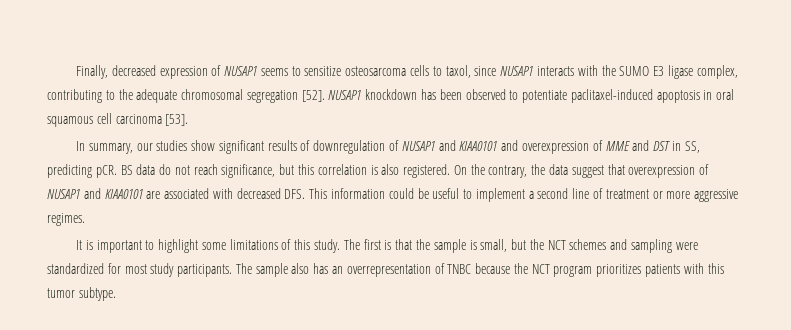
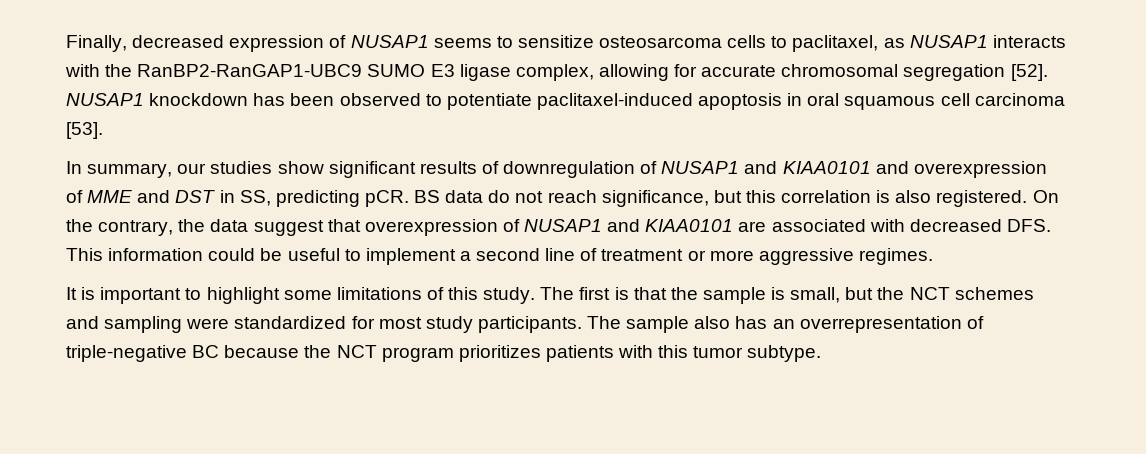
- Finally, decreased expression of NUSAP1 seems to sensitize osteosarcoma cells to taxol, since NUSAP1 interacts with the SUMO E3 ligase complex, contributing to the adequate chromosomal segregation [52].
+ Finally, decreased expression of NUSAP1 seems to sensitize osteosarcoma cells to paclitaxel, as NUSAP1 interacts with the RanBP2-RanGAP1-UBC9 SUMO E3 ligase complex, allowing for accurate chromosomal segregation [52].
- The sample also has an overrepresentation of TNBC because the NCT program prioritizes patients with this tumor subtype.
+ The sample also has an overrepresentation of triple-negative BC because the NCT program prioritizes patients with this tumor subtype.

